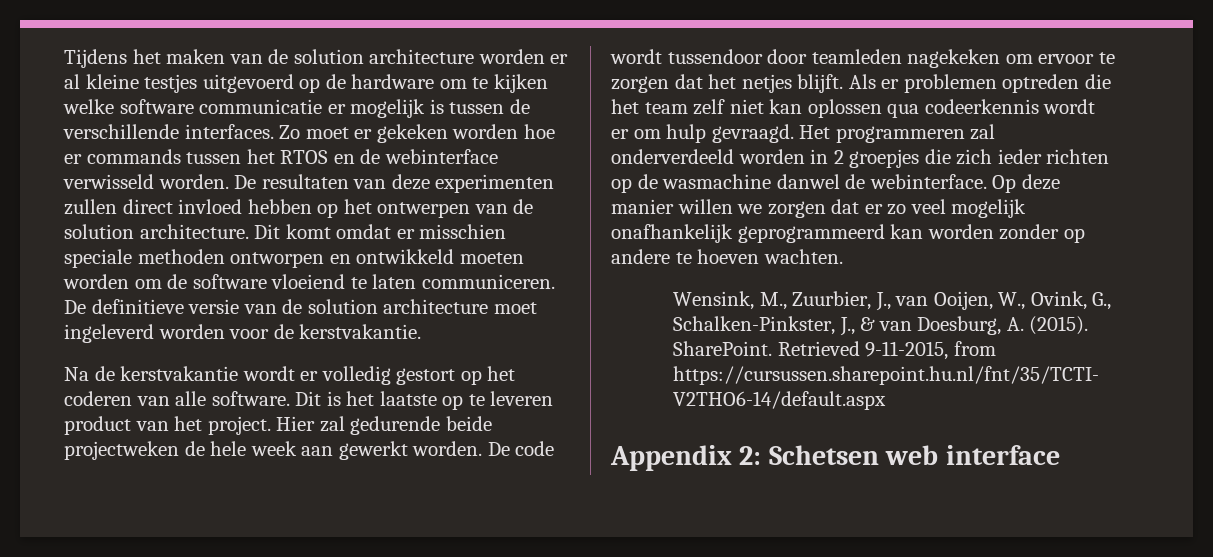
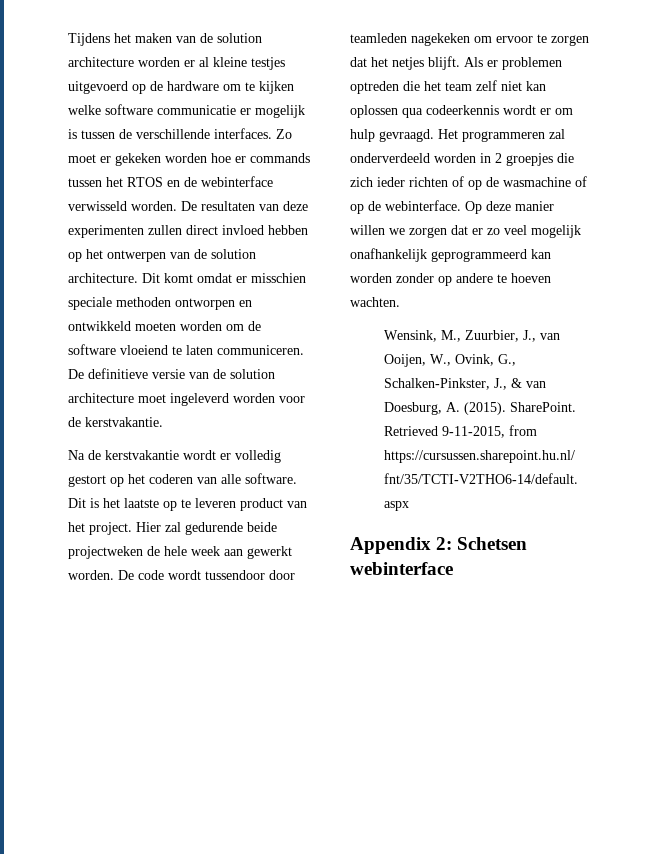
- Het programmeren zal onderverdeeld worden in 2 groepjes die zich ieder richten op de wasmachine danwel de webinterface.
+ Het programmeren zal onderverdeeld worden in 2 groepjes die zich ieder richten of op de wasmachine of op de webinterface.
- Appendix 2: Schetsen web interface
+ Appendix 2: Schetsen webinterface

